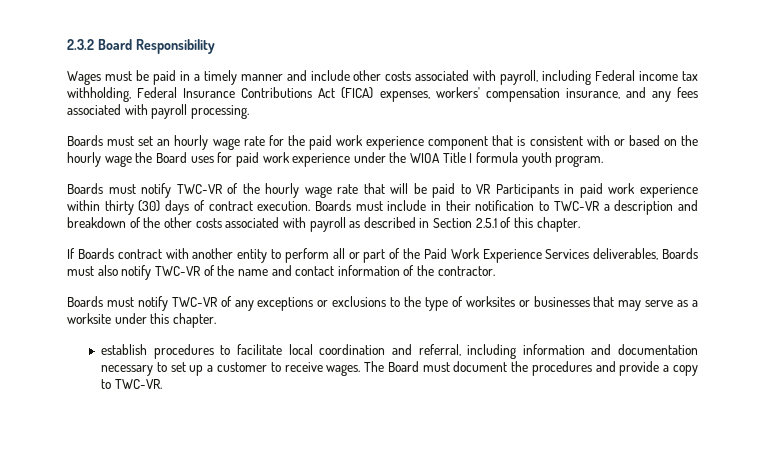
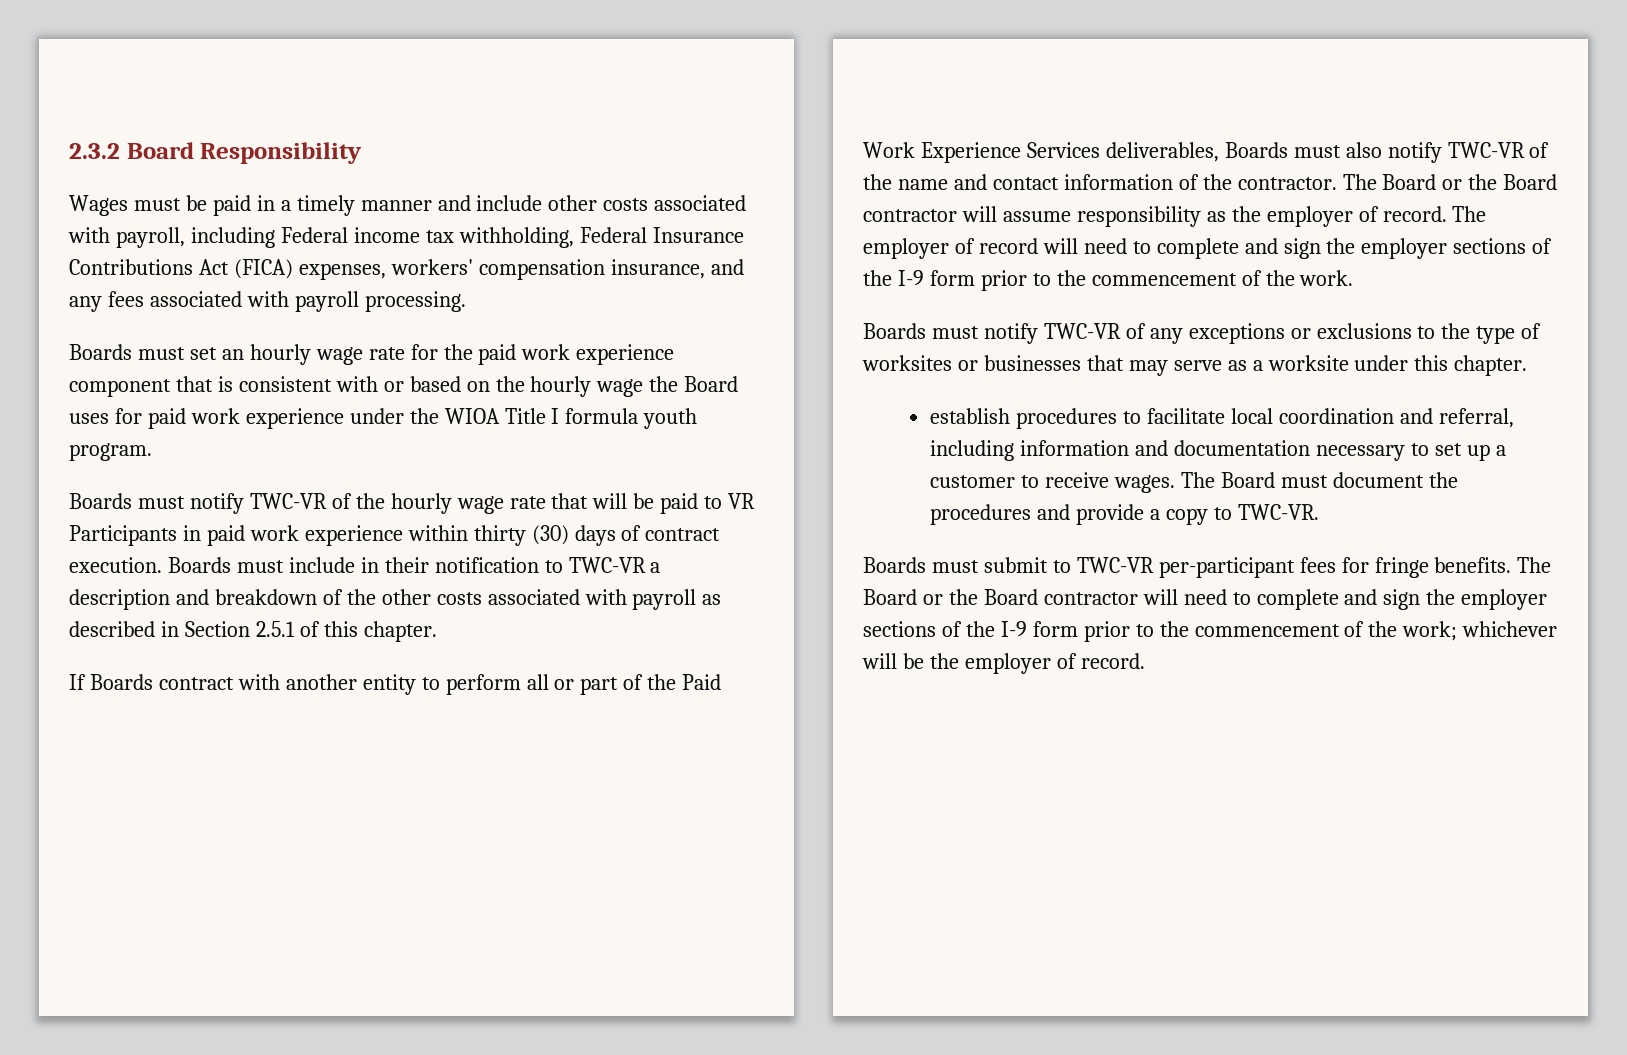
+ The Board or the Board contractor will assume responsibility as the employer of record. The employer of record will need to complete and sign the employer sections of the I-9 form prior to the commencement of the work.
+ Boards must submit to TWC-VR per-participant fees for fringe benefits. The Board or the Board contractor will need to complete and sign the employer sections of the I-9 form prior to the commencement of the work; whichever will be the employer of record.

